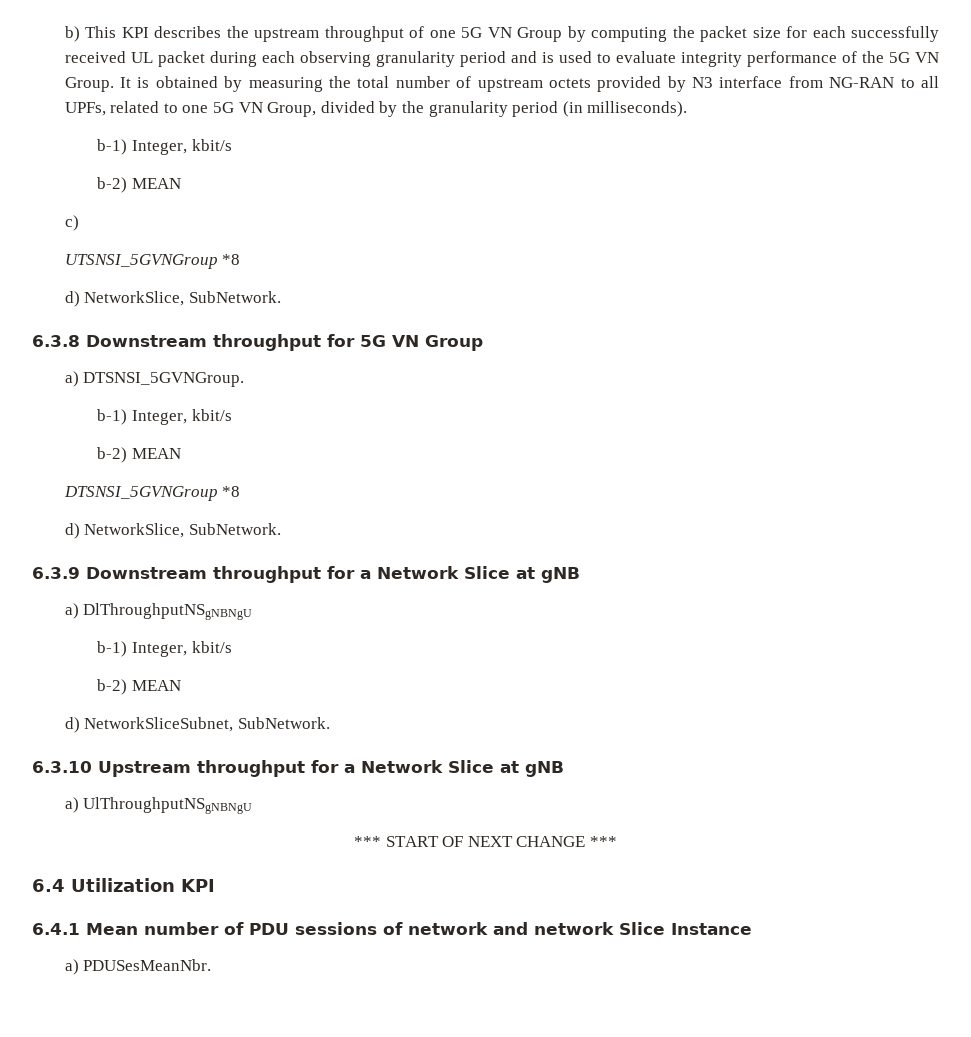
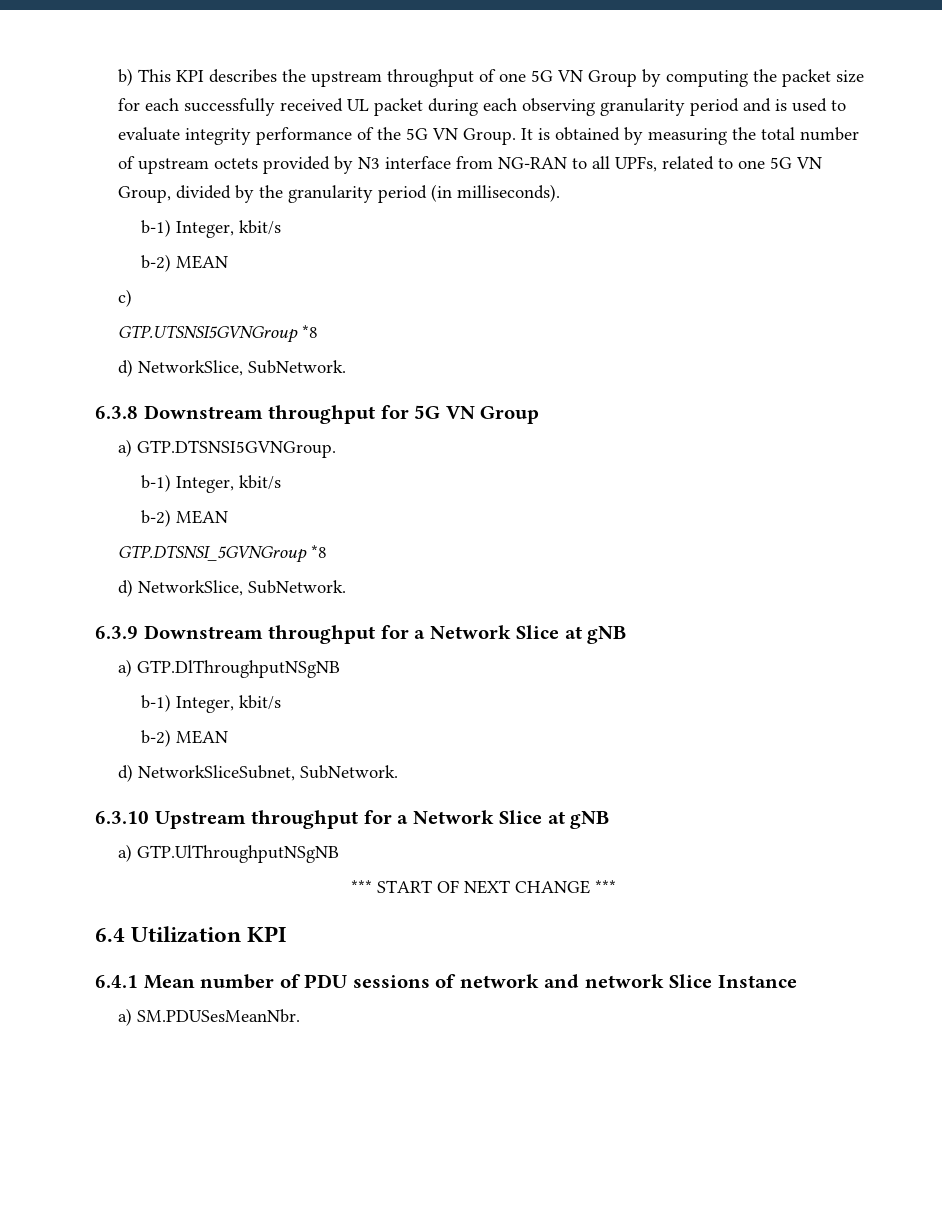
- UTSNSI_5GVNGroup *8
+ GTP.UTSNSI5GVNGroup *8
- a) DTSNSI_5GVNGroup.
+ a) GTP.DTSNSI5GVNGroup.
  b-1) Integer, kbit/s
  b-2) MEAN
- DTSNSI_5GVNGroup *8
+ GTP.DTSNSI_5GVNGroup *8
- a) DlThroughputNSgNBNgU
+ a) GTP.DlThroughputNSgNB
- a) UlThroughputNSgNBNgU
+ a) GTP.UlThroughputNSgNB
- a) PDUSesMeanNbr.
+ a) SM.PDUSesMeanNbr.

